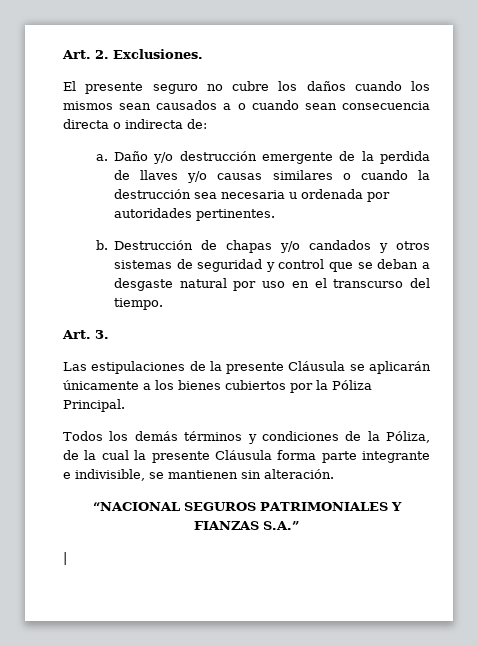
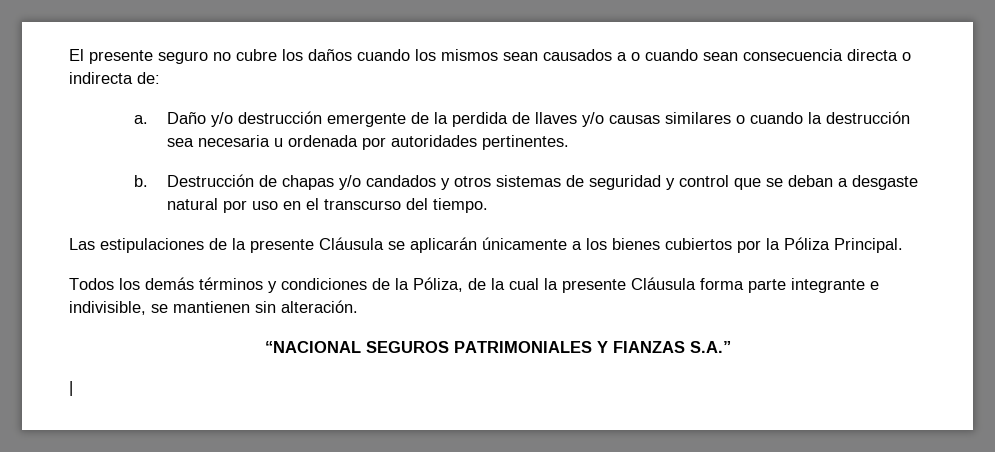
- Art. 2. Exclusiones.
- Art. 3.

